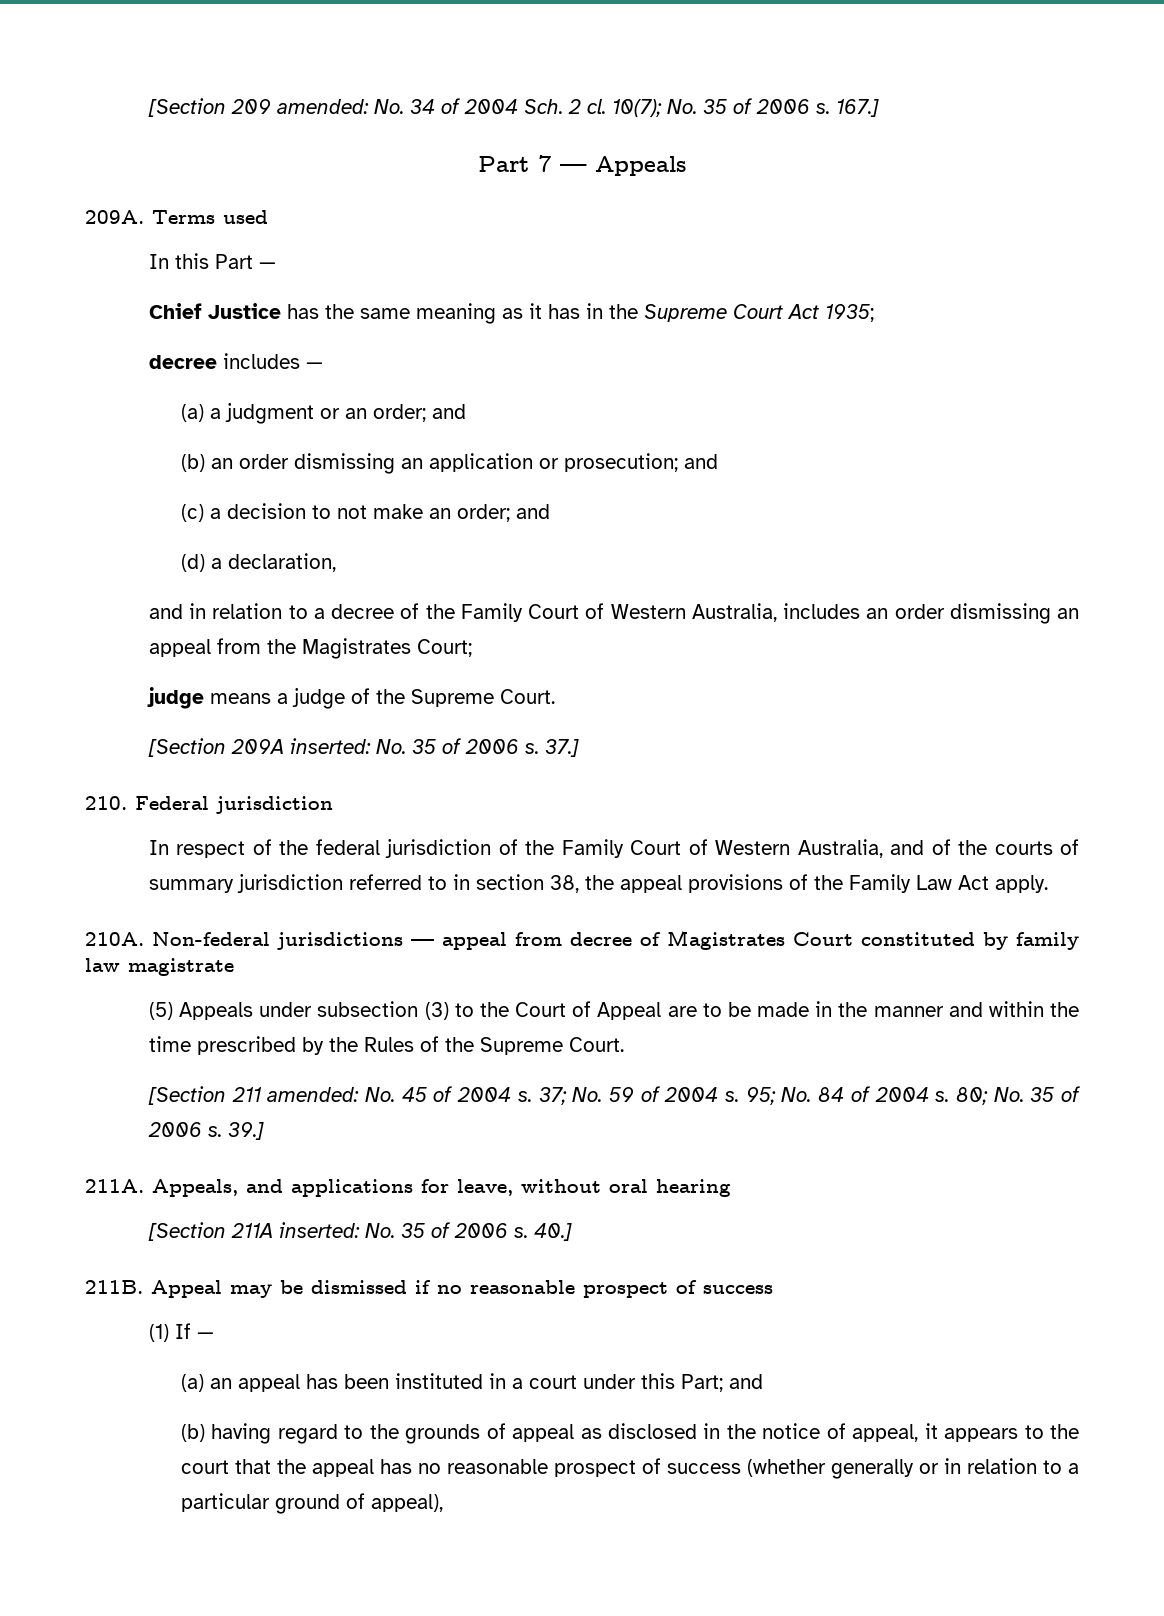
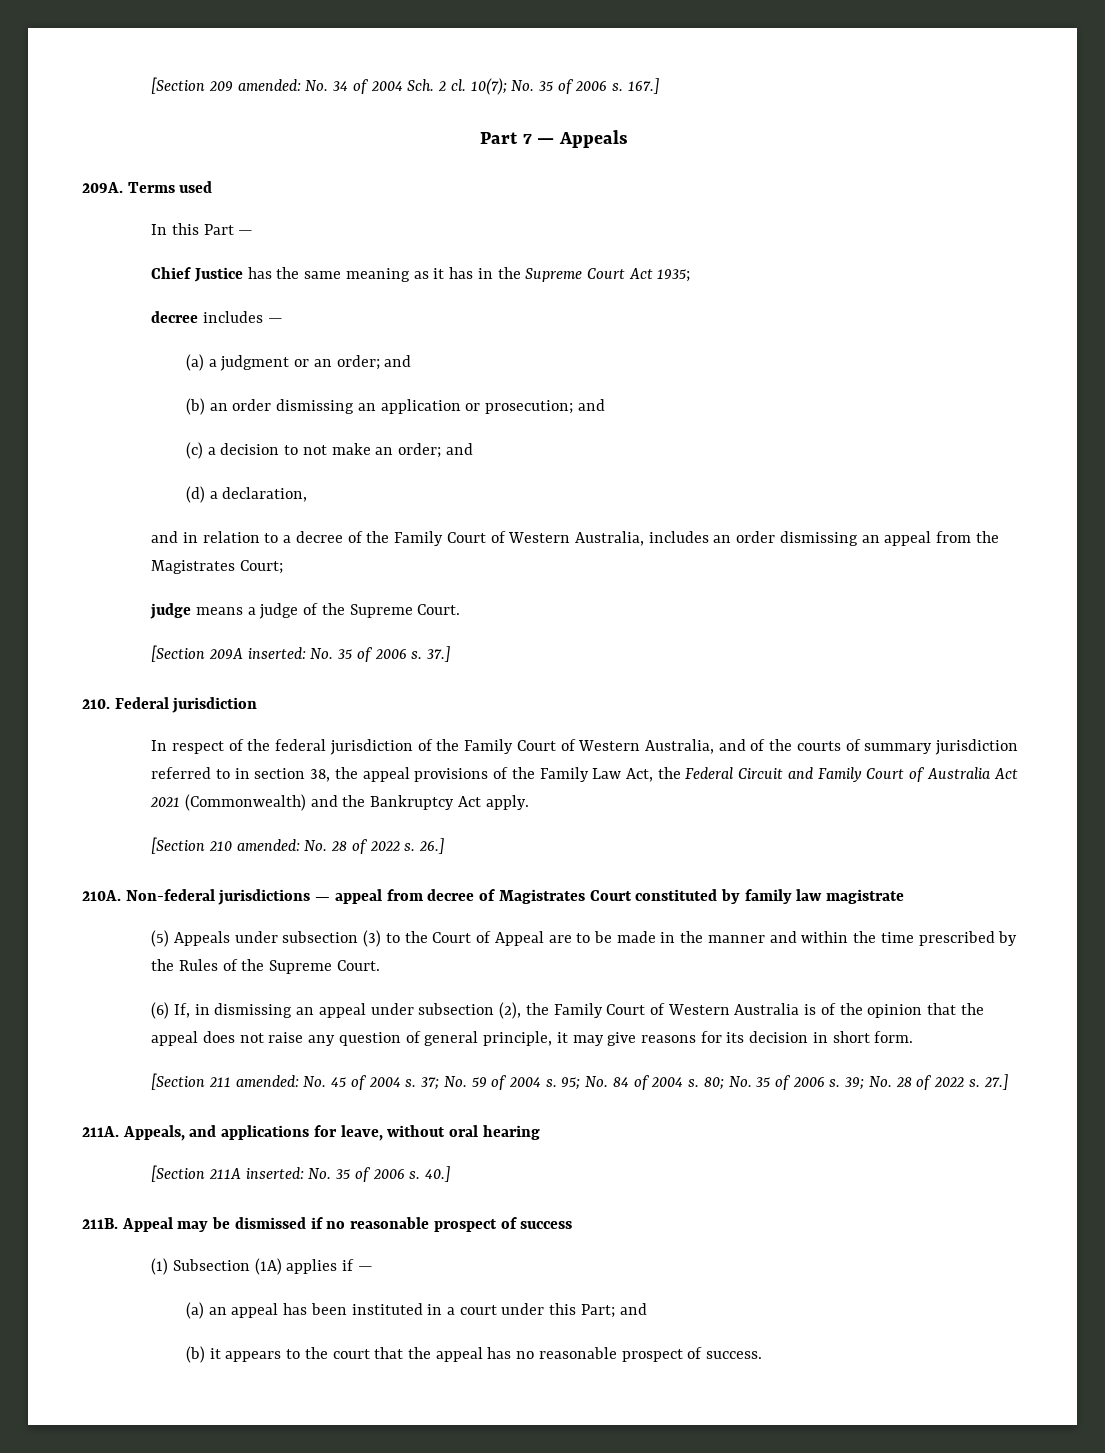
- In respect of the federal jurisdiction of the Family Court of Western Australia, and of the courts of summary jurisdiction referred to in section 38, the appeal provisions of the Family Law Act apply.
+ In respect of the federal jurisdiction of the Family Court of Western Australia, and of the courts of summary jurisdiction referred to in section 38, the appeal provisions of the Family Law Act, the Federal Circuit and Family Court of Australia Act 2021 (Commonwealth) and the Bankruptcy Act apply.
+ [Section 210 amended: No. 28 of 2022 s. 26.]
+ (6) If, in dismissing an appeal under subsection (2), the Family Court of Western Australia is of the opinion that the appeal does not raise any question of general principle, it may give reasons for its decision in short form.
- 39.]
+ 39; No. 28 of 2022 s. 27.]
- (1) If —
+ (1) Subsection (1A) applies if —
- (b) having regard to the grounds of appeal as disclosed in the notice of appeal, it appears to the court that the appeal has no reasonable prospect of success (whether generally or in relation to a particular ground of appeal),
+ (b) it appears to the court that the appeal has no reasonable prospect of success.

